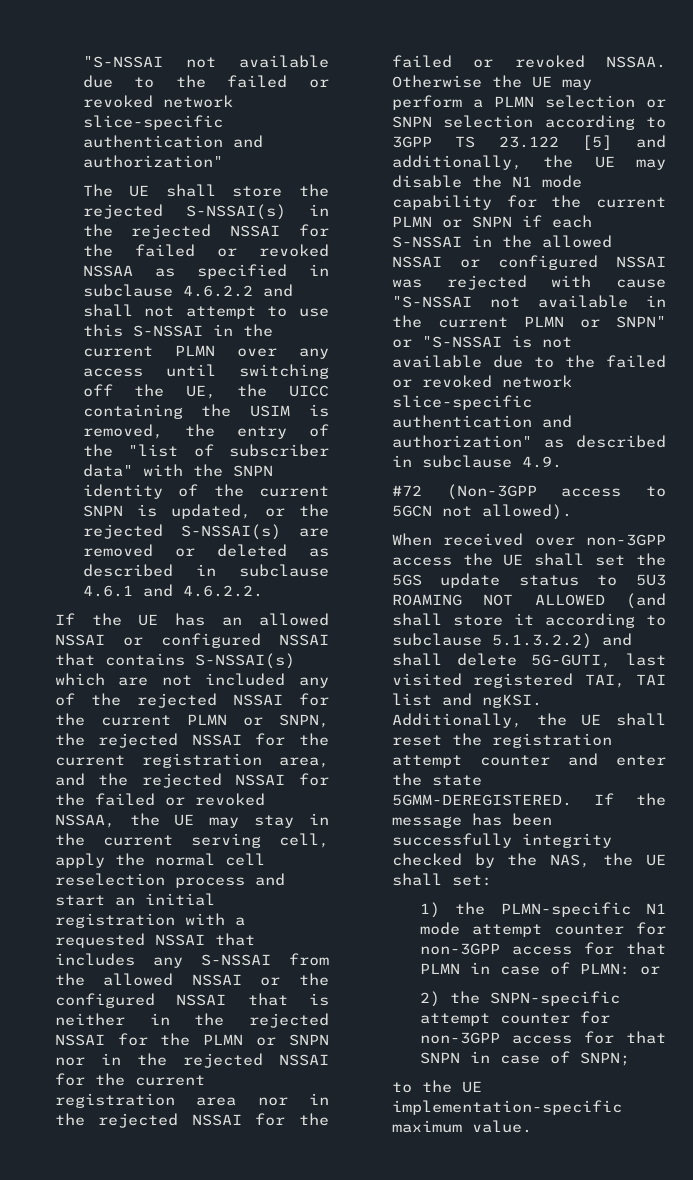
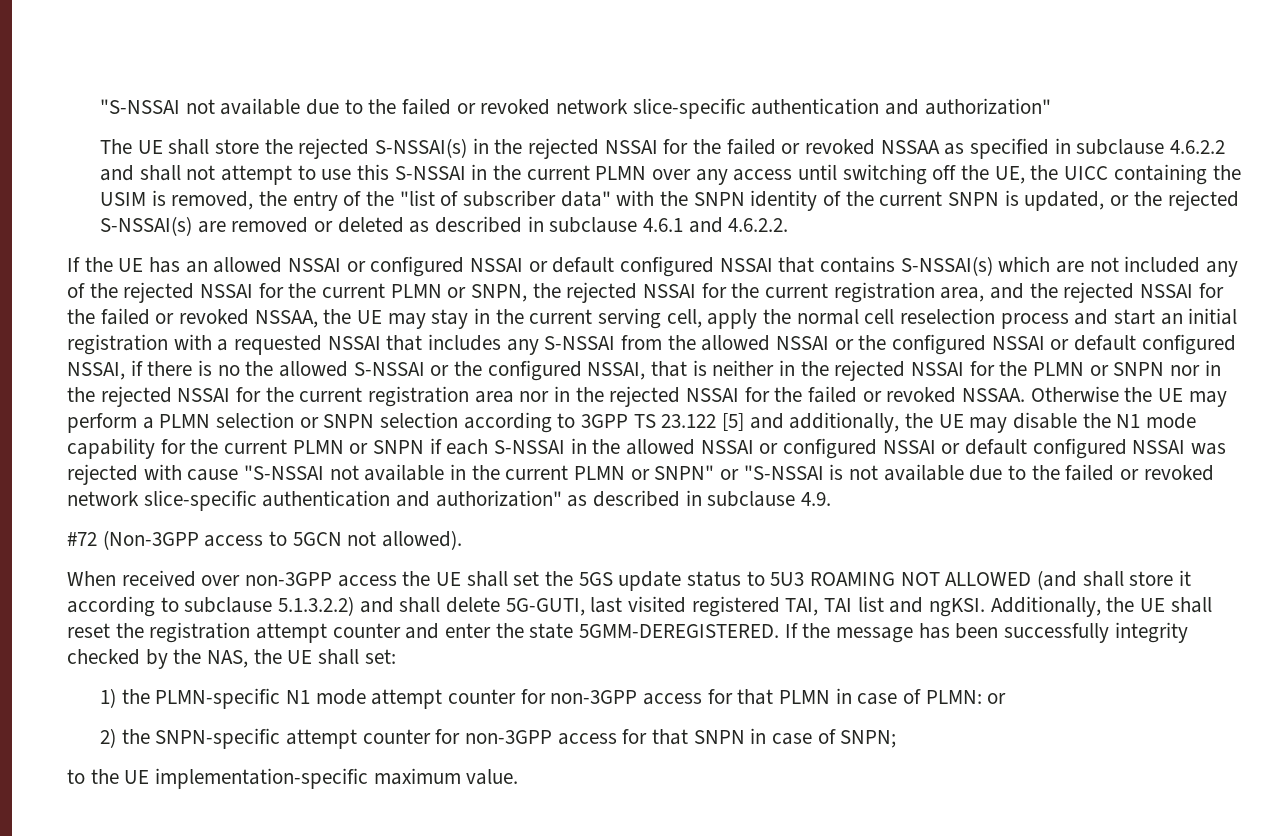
- If the UE has an allowed NSSAI or configured NSSAI that contains S-NSSAI(s) which are not included any of the rejected NSSAI for the current PLMN or SNPN, the rejected NSSAI for the current registration area, and the rejected NSSAI for the failed or revoked NSSAA, the UE may stay in the current serving cell, apply the normal cell reselection process and start an initial registration with a requested NSSAI that includes any S-NSSAI from the allowed NSSAI or the configured NSSAI that is neither in the rejected NSSAI for the PLMN or SNPN nor in the rejected NSSAI for the current registration area nor in the rejected NSSAI for the failed or revoked NSSAA.
+ If the UE has an allowed NSSAI or configured NSSAI or default configured NSSAI that contains S-NSSAI(s) which are not included any of the rejected NSSAI for the current PLMN or SNPN, the rejected NSSAI for the current registration area, and the rejected NSSAI for the failed or revoked NSSAA, the UE may stay in the current serving cell, apply the normal cell reselection process and start an initial registration with a requested NSSAI that includes any S-NSSAI from the allowed NSSAI or the configured NSSAI or default configured NSSAI, if there is no the allowed S-NSSAI or the configured NSSAI, that is neither in the rejected NSSAI for the PLMN or SNPN nor in the rejected NSSAI for the current registration area nor in the rejected NSSAI for the failed or revoked NSSAA.
- Otherwise the UE may perform a PLMN selection or SNPN selection according to 3GPP TS 23.122 [5] and additionally, the UE may disable the N1 mode capability for the current PLMN or SNPN if each S-NSSAI in the allowed NSSAI or configured NSSAI was rejected with cause "S-NSSAI not available in the current PLMN or SNPN" or "S-NSSAI is not available due to the failed or revoked network slice-specific authentication and authorization" as described in subclause 4.9.
+ Otherwise the UE may perform a PLMN selection or SNPN selection according to 3GPP TS 23.122 [5] and additionally, the UE may disable the N1 mode capability for the current PLMN or SNPN if each S-NSSAI in the allowed NSSAI or configured NSSAI or default configured NSSAI was rejected with cause "S-NSSAI not available in the current PLMN or SNPN" or "S-NSSAI is not available due to the failed or revoked network slice-specific authentication and authorization" as described in subclause 4.9.

